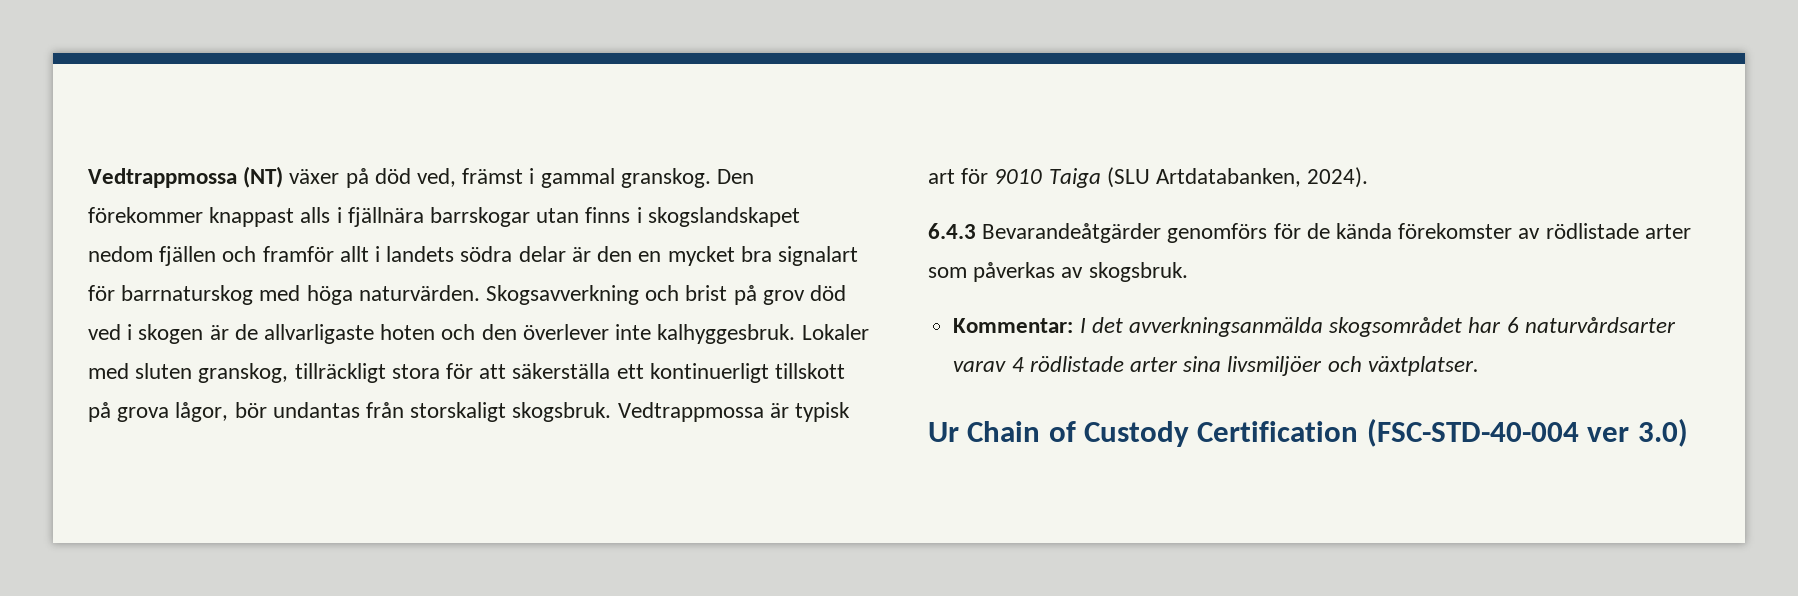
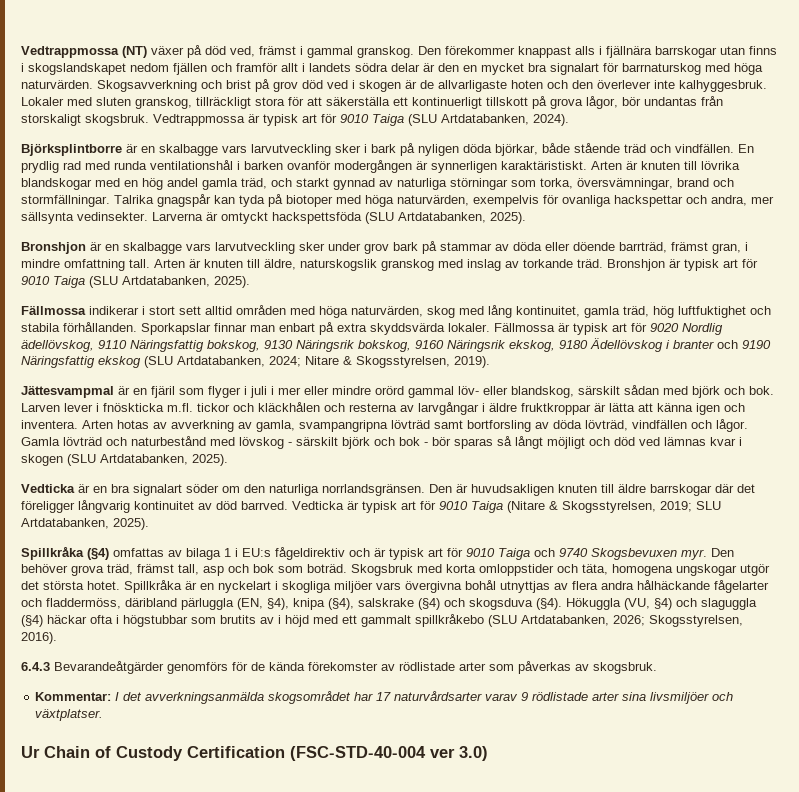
+ Björksplintborre är en skalbagge vars larvutveckling sker i bark på nyligen döda björkar, både stående träd och vindfällen. En prydlig rad med runda ventilationshål i barken ovanför modergången är synnerligen karaktäristiskt. Arten är knuten till lövrika blandskogar med en hög andel gamla träd, och starkt gynnad av naturliga störningar som torka, översvämningar, brand och stormfällningar. Talrika gnagspår kan tyda på biotoper med höga naturvärden, exempelvis för ovanliga hackspettar och andra, mer sällsynta vedinsekter. Larverna är omtyckt hackspettsföda (SLU Artdatabanken, 2025).
+ Bronshjon är en skalbagge vars larvutveckling sker under grov bark på stammar av döda eller döende barrträd, främst gran, i mindre omfattning tall. Arten är knuten till äldre, naturskogslik granskog med inslag av torkande träd. Bronshjon är typisk art för 9010 Taiga (SLU Artdatabanken, 2025).
+ Fällmossa indikerar i stort sett alltid områden med höga naturvärden, skog med lång kontinuitet, gamla träd, hög luftfuktighet och stabila förhållanden. Sporkapslar finnar man enbart på extra skyddsvärda lokaler. Fällmossa är typisk art för 9020 Nordlig ädellövskog, 9110 Näringsfattig bokskog, 9130 Näringsrik bokskog, 9160 Näringsrik ekskog, 9180 Ädellövskog i branter och 9190 Näringsfattig ekskog (SLU Artdatabanken, 2024; Nitare & Skogsstyrelsen, 2019).
+ Jättesvampmal är en fjäril som flyger i juli i mer eller mindre orörd gammal löv- eller blandskog, särskilt sådan med björk och bok. Larven lever i fnöskticka m.fl. tickor och kläckhålen och resterna av larvgångar i äldre fruktkroppar är lätta att känna igen och inventera. Arten hotas av avverkning av gamla, svampangripna lövträd samt bortforsling av döda lövträd, vindfällen och lågor. Gamla lövträd och naturbestånd med lövskog - särskilt björk och bok - bör sparas så långt möjligt och död ved lämnas kvar i skogen (SLU Artdatabanken, 2025).
+ Vedticka är en bra signalart söder om den naturliga norrlandsgränsen. Den är huvudsakligen knuten till äldre barrskogar där det föreligger långvarig kontinuitet av död barrved. Vedticka är typisk art för 9010 Taiga (Nitare & Skogsstyrelsen, 2019; SLU Artdatabanken, 2025).
+ Spillkråka (§4) omfattas av bilaga 1 i EU:s fågeldirektiv och är typisk art för 9010 Taiga och 9740 Skogsbevuxen myr. Den behöver grova träd, främst tall, asp och bok som boträd. Skogsbruk med korta omloppstider och täta, homogena ungskogar utgör det största hotet. Spillkråka är en nyckelart i skogliga miljöer vars övergivna bohål utnyttjas av flera andra hålhäckande fågelarter och fladdermöss, däribland pärluggla (EN, §4), knipa (§4), salskrake (§4) och skogsduva (§4). Hökuggla (VU, §4) och slaguggla (§4) häckar ofta i högstubbar som brutits av i höjd med ett gammalt spillkråkebo (SLU Artdatabanken, 2026; Skogsstyrelsen, 2016).
- Kommentar: I det avverkningsanmälda skogsområdet har 6 naturvårdsarter varav 4 rödlistade arter sina livsmiljöer och växtplatser.
+ Kommentar: I det avverkningsanmälda skogsområdet har 17 naturvårdsarter varav 9 rödlistade arter sina livsmiljöer och växtplatser.

